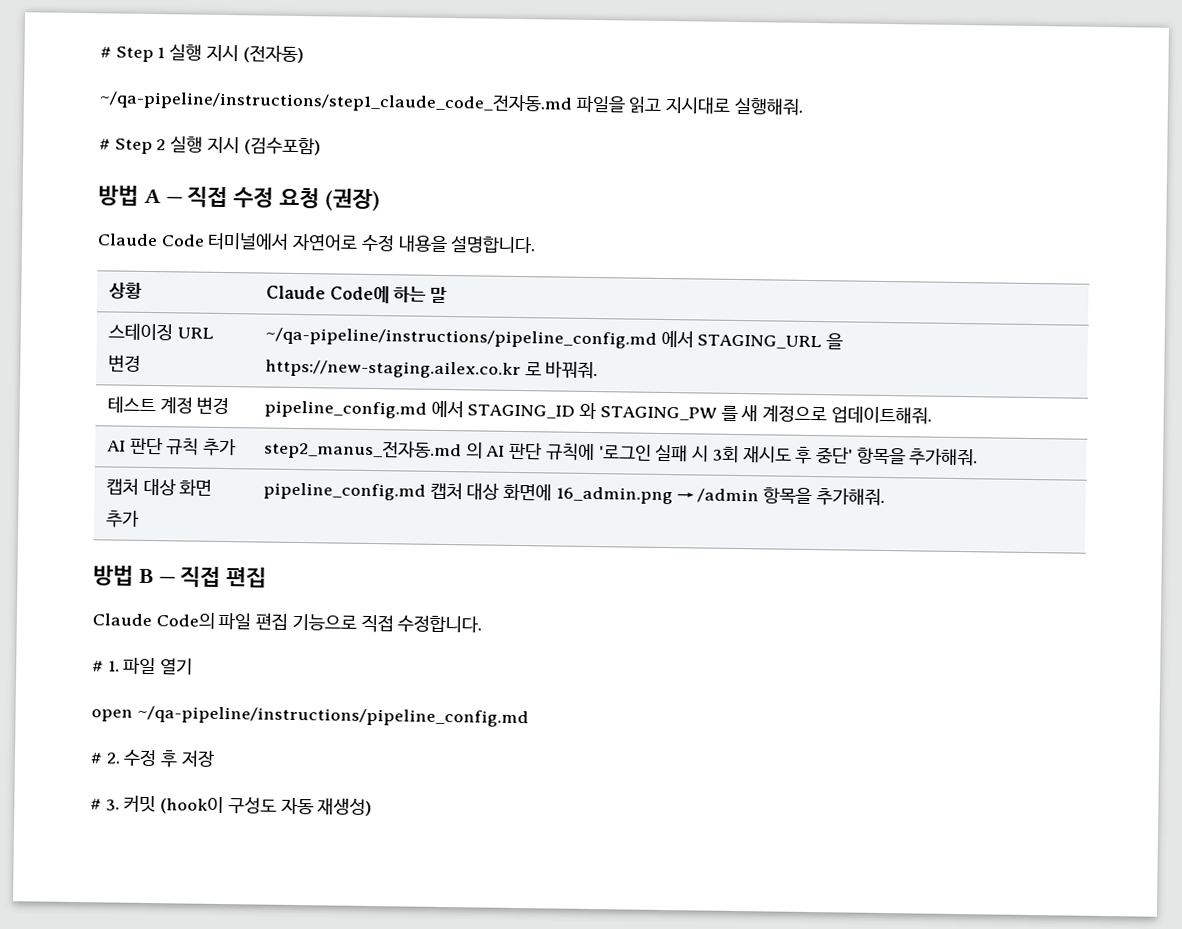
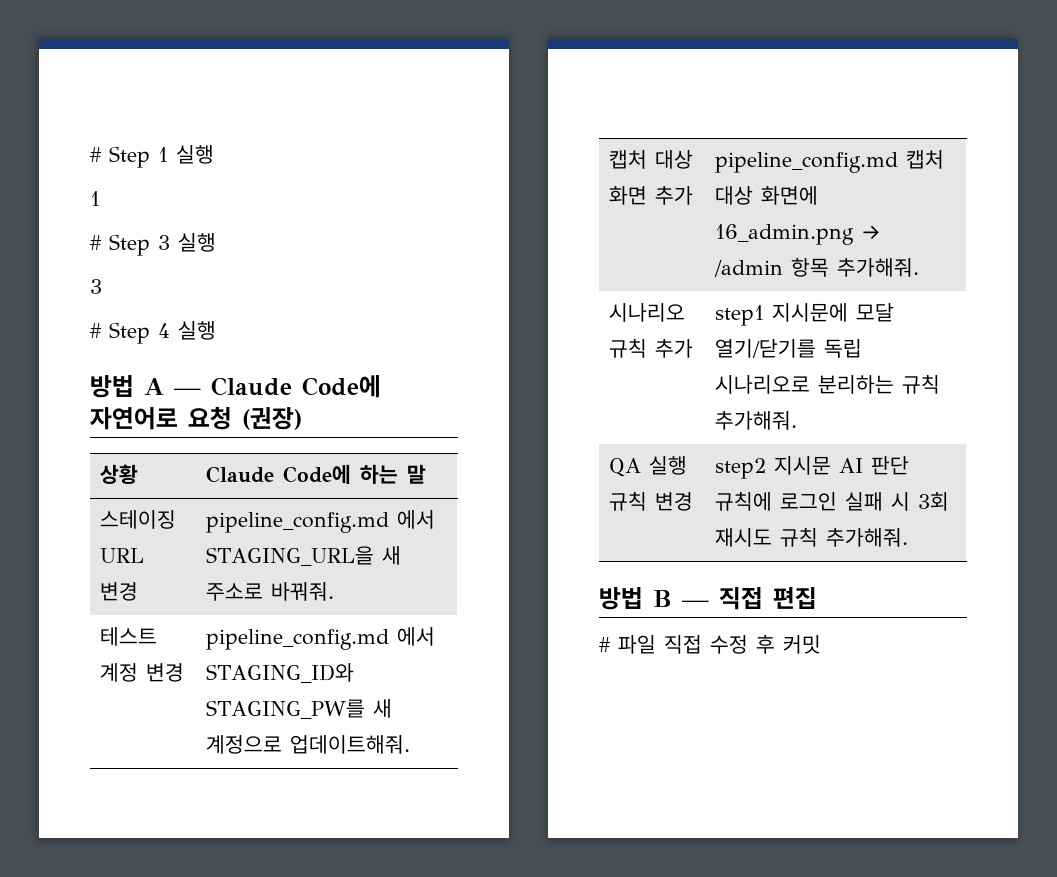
- # Step 1 실행 지시 (전자동)
- ~/qa-pipeline/instructions/step1_claude_code_전자동.md 파일을 읽고 지시대로 실행해줘.
- # Step 2 실행 지시 (검수포함)
+ # Step 1 실행
+ 1
+ # Step 3 실행
+ 3
+ # Step 4 실행
- 방법 A — 직접 수정 요청 (권장)
+ 방법 A — Claude Code에 자연어로 요청 (권장)
- Claude Code 터미널에서 자연어로 수정 내용을 설명합니다.
- 스테이징 URL 변경 | ~/qa-pipeline/instructions/pipeline_config.md 에서 STAGING_URL 을 https://new-staging.ailex.co.kr 로 바꿔줘.
+ 스테이징 URL 변경 | pipeline_config.md 에서 STAGING_URL을 새 주소로 바꿔줘.
- 테스트 계정 변경 | pipeline_config.md 에서 STAGING_ID 와 STAGING_PW 를 새 계정으로 업데이트해줘.
+ 테스트 계정 변경 | pipeline_config.md 에서 STAGING_ID와 STAGING_PW를 새 계정으로 업데이트해줘.
- AI 판단 규칙 추가 | step2_manus_전자동.md 의 AI 판단 규칙에 '로그인 실패 시 3회 재시도 후 중단' 항목을 추가해줘.
- 캡처 대상 화면 추가 | pipeline_config.md 캡처 대상 화면에 16_admin.png → /admin 항목을 추가해줘.
+ 캡처 대상 화면 추가 | pipeline_config.md 캡처 대상 화면에 16_admin.png → /admin 항목 추가해줘.
+ 시나리오 규칙 추가 | step1 지시문에 모달 열기/닫기를 독립 시나리오로 분리하는 규칙 추가해줘.
+ QA 실행 규칙 변경 | step2 지시문 AI 판단 규칙에 로그인 실패 시 3회 재시도 규칙 추가해줘.
- Claude Code의 파일 편집 기능으로 직접 수정합니다.
- # 1. 파일 열기
- open ~/qa-pipeline/instructions/pipeline_config.md
- # 2. 수정 후 저장
- # 3. 커밋 (hook이 구성도 자동 재생성)
+ # 파일 직접 수정 후 커밋

